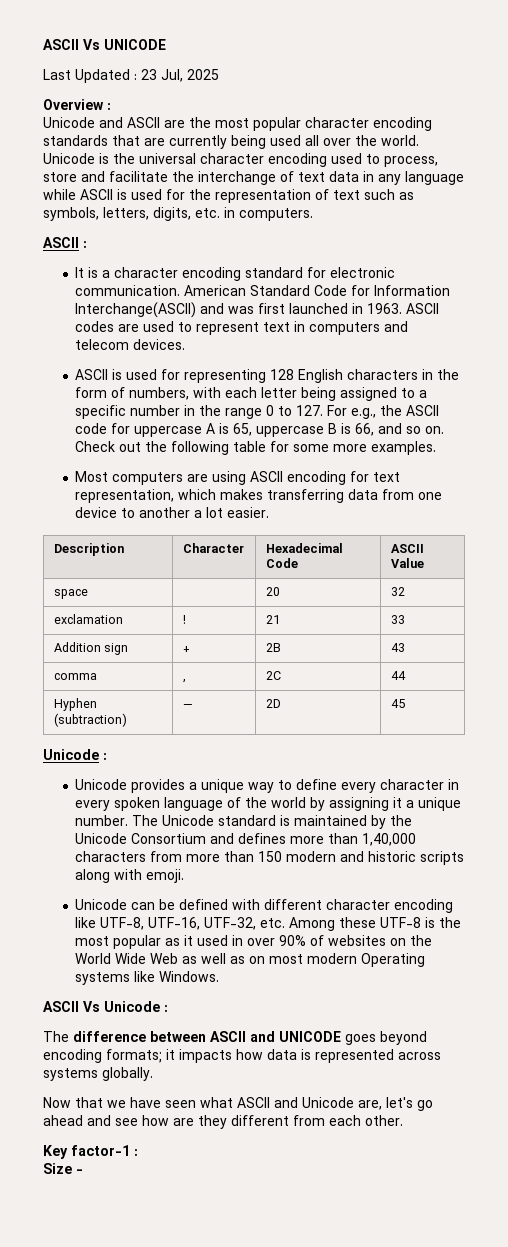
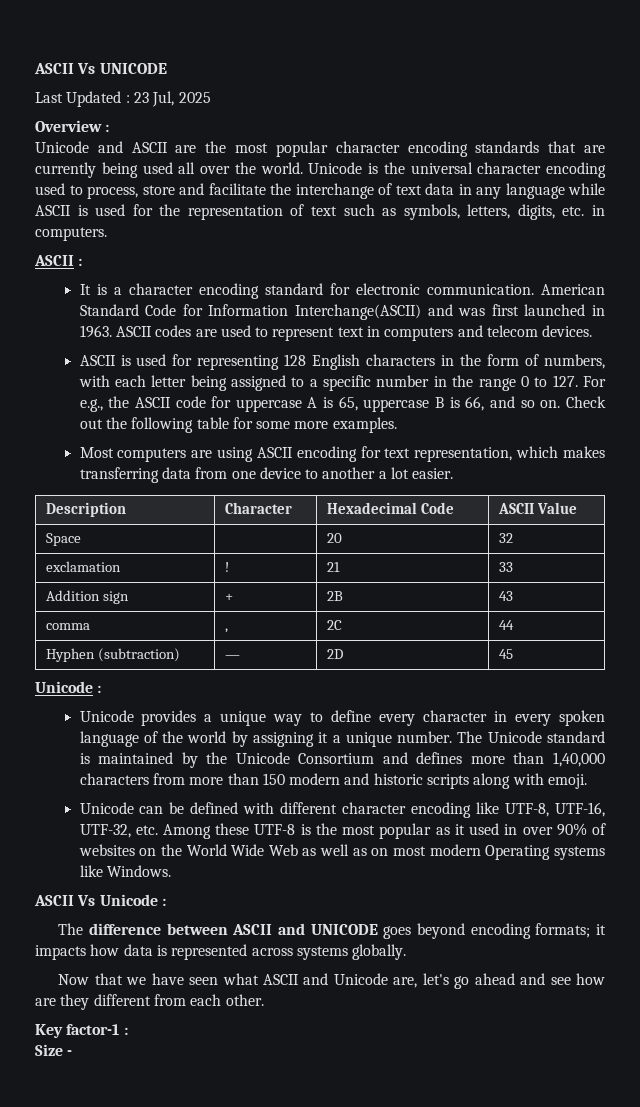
- space | | 20 | 32
+ Space | | 20 | 32

